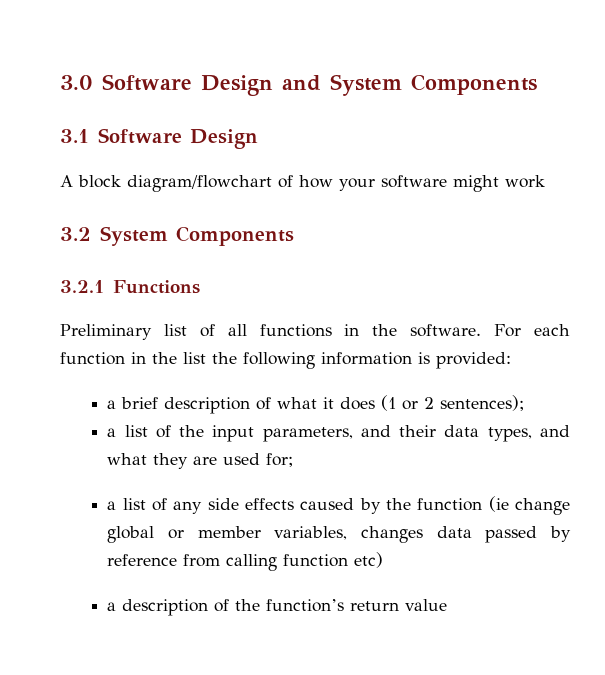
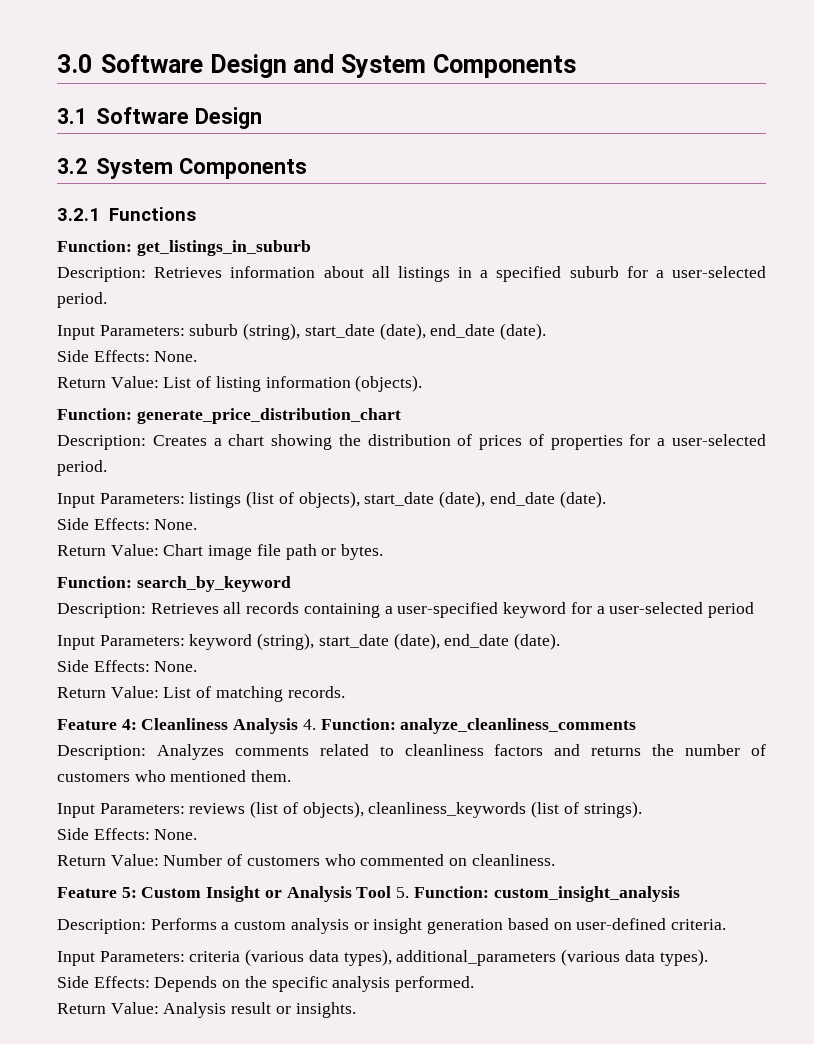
- A block diagram/flowchart of how your software might work
- Preliminary list of all functions in the software. For each function in the list the following information is provided:
- a brief description of what it does (1 or 2 sentences);
- a list of the input parameters, and their data types, and what they are used for;
- a list of any side effects caused by the function (ie change global or member variables, changes data passed by reference from calling function etc)
- a description of the function’s return value
+ Function: get_listings_in_suburb
+ Description: Retrieves information about all listings in a specified suburb for a user-selected period.
+ Input Parameters: suburb (string), start_date (date), end_date (date).
+ Side Effects: None.
+ Return Value: List of listing information (objects).
+ Function: generate_price_distribution_chart
+ Description: Creates a chart showing the distribution of prices of properties for a user-selected period.
+ Input Parameters: listings (list of objects), start_date (date), end_date (date).
+ Side Effects: None.
+ Return Value: Chart image file path or bytes.
+ Function: search_by_keyword
+ Description: Retrieves all records containing a user-specified keyword for a user-selected period
+ Input Parameters: keyword (string), start_date (date), end_date (date).
+ Side Effects: None.
+ Return Value: List of matching records.
+ Feature 4: Cleanliness Analysis 4. Function: analyze_cleanliness_comments
+ Description: Analyzes comments related to cleanliness factors and returns the number of customers who mentioned them.
+ Input Parameters: reviews (list of objects), cleanliness_keywords (list of strings).
+ Side Effects: None.
+ Return Value: Number of customers who commented on cleanliness.
+ Feature 5: Custom Insight or Analysis Tool 5. Function: custom_insight_analysis
+ Description: Performs a custom analysis or insight generation based on user-defined criteria.
+ Input Parameters: criteria (various data types), additional_parameters (various data types).
+ Side Effects: Depends on the specific analysis performed.
+ Return Value: Analysis result or insights.

